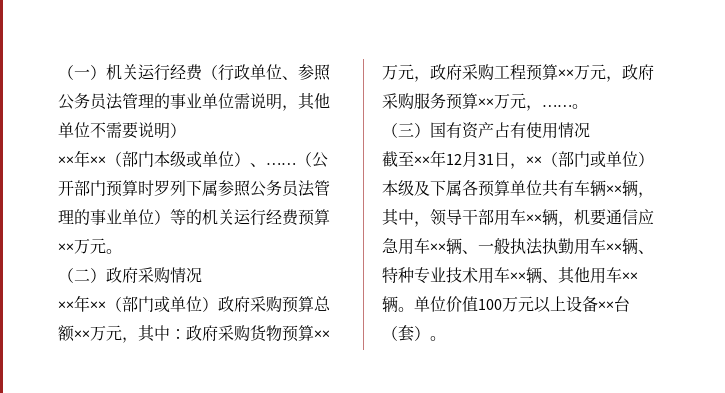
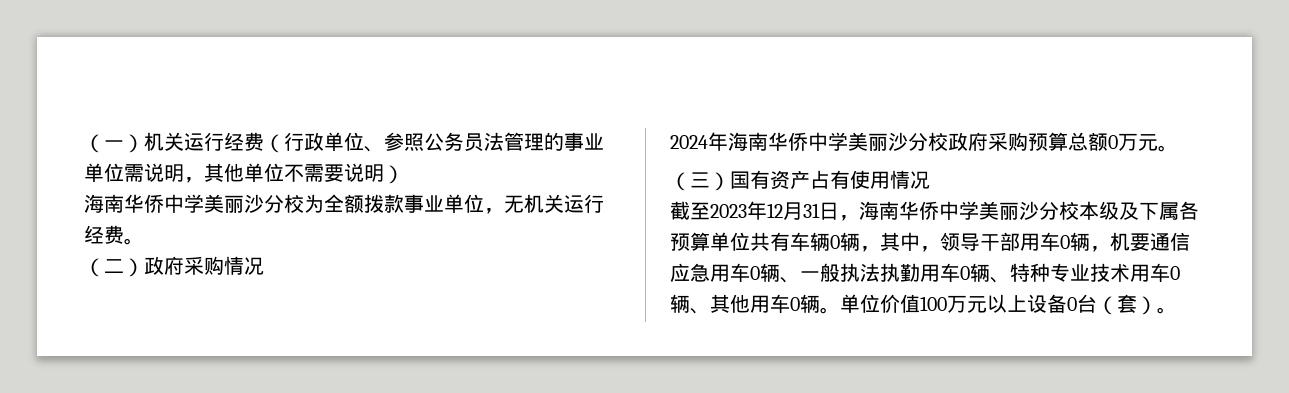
- ××年××（部门本级或单位）、……（公开部门预算时罗列下属参照公务员法管理的事业单位）等的机关运行经费预算××万元。
+ 海南华侨中学美丽沙分校为全额拨款事业单位，无机关运行经费。
- ××年××（部门或单位）政府采购预算总额××万元，其中：政府采购货物预算××万元，政府采购工程预算××万元，政府采购服务预算××万元，……。
+ 2024年海南华侨中学美丽沙分校政府采购预算总额0万元。
- 截至××年12月31日，××（部门或单位）本级及下属各预算单位共有车辆××辆，其中，领导干部用车××辆，机要通信应急用车××辆、一般执法执勤用车××辆、特种专业技术用车××辆、其他用车××辆。
+ 截至2023年12月31日，海南华侨中学美丽沙分校本级及下属各预算单位共有车辆0辆，其中，领导干部用车0辆，机要通信应急用车0辆、一般执法执勤用车0辆、特种专业技术用车0辆、其他用车0辆。
- 单位价值100万元以上设备××台（套）。
+ 单位价值100万元以上设备0台（套）。

